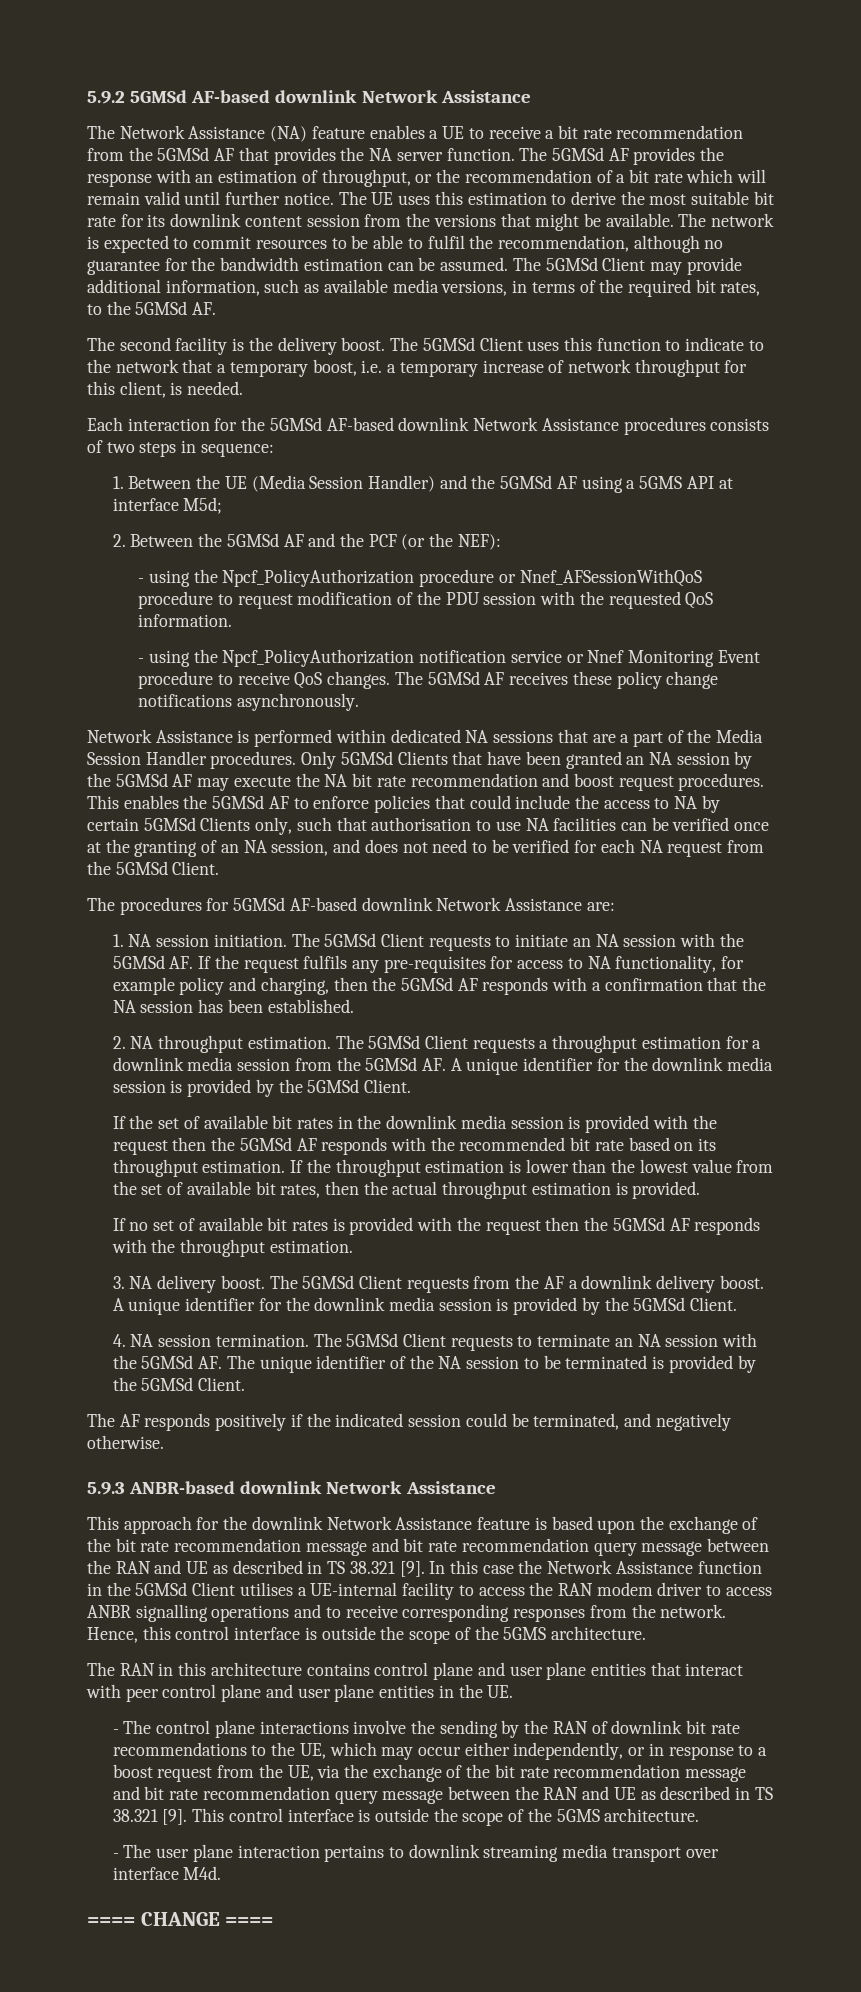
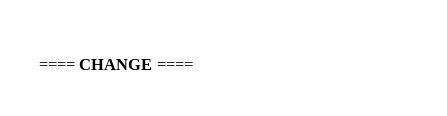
- 5.9.2 5GMSd AF-based downlink Network Assistance
- The Network Assistance (NA) feature enables a UE to receive a bit rate recommendation from the 5GMSd AF that provides the NA server function. The 5GMSd AF provides the response with an estimation of throughput, or the recommendation of a bit rate which will remain valid until further notice. The UE uses this estimation to derive the most suitable bit rate for its downlink content session from the versions that might be available. The network is expected to commit resources to be able to fulfil the recommendation, although no guarantee for the bandwidth estimation can be assumed. The 5GMSd Client may provide additional information, such as available media versions, in terms of the required bit rates, to the 5GMSd AF.
- The second facility is the delivery boost. The 5GMSd Client uses this function to indicate to the network that a temporary boost, i.e. a temporary increase of network throughput for this client, is needed.
- Each interaction for the 5GMSd AF-based downlink Network Assistance procedures consists of two steps in sequence:
- 1. Between the UE (Media Session Handler) and the 5GMSd AF using a 5GMS API at interface M5d;
- 2. Between the 5GMSd AF and the PCF (or the NEF):
- - using the Npcf_PolicyAuthorization procedure or Nnef_AFSessionWithQoS procedure to request modification of the PDU session with the requested QoS information.
- - using the Npcf_PolicyAuthorization notification service or Nnef Monitoring Event procedure to receive QoS changes. The 5GMSd AF receives these policy change notifications asynchronously.
- Network Assistance is performed within dedicated NA sessions that are a part of the Media Session Handler procedures. Only 5GMSd Clients that have been granted an NA session by the 5GMSd AF may execute the NA bit rate recommendation and boost request procedures. This enables the 5GMSd AF to enforce policies that could include the access to NA by certain 5GMSd Clients only, such that authorisation to use NA facilities can be verified once at the granting of an NA session, and does not need to be verified for each NA request from the 5GMSd Client.
- The procedures for 5GMSd AF-based downlink Network Assistance are:
- 1. NA session initiation. The 5GMSd Client requests to initiate an NA session with the 5GMSd AF. If the request fulfils any pre-requisites for access to NA functionality, for example policy and charging, then the 5GMSd AF responds with a confirmation that the NA session has been established.
- 2. NA throughput estimation. The 5GMSd Client requests a throughput estimation for a downlink media session from the 5GMSd AF. A unique identifier for the downlink media session is provided by the 5GMSd Client.
- If the set of available bit rates in the downlink media session is provided with the request then the 5GMSd AF responds with the recommended bit rate based on its throughput estimation. If the throughput estimation is lower than the lowest value from the set of available bit rates, then the actual throughput estimation is provided.
- If no set of available bit rates is provided with the request then the 5GMSd AF responds with the throughput estimation.
- 3. NA delivery boost. The 5GMSd Client requests from the AF a downlink delivery boost. A unique identifier for the downlink media session is provided by the 5GMSd Client.
- 4. NA session termination. The 5GMSd Client requests to terminate an NA session with the 5GMSd AF. The unique identifier of the NA session to be terminated is provided by the 5GMSd Client.
- The AF responds positively if the indicated session could be terminated, and negatively otherwise.
- 5.9.3 ANBR-based downlink Network Assistance
- This approach for the downlink Network Assistance feature is based upon the exchange of the bit rate recommendation message and bit rate recommendation query message between the RAN and UE as described in TS 38.321 [9]. In this case the Network Assistance function in the 5GMSd Client utilises a UE-internal facility to access the RAN modem driver to access ANBR signalling operations and to receive corresponding responses from the network. Hence, this control interface is outside the scope of the 5GMS architecture.
- The RAN in this architecture contains control plane and user plane entities that interact with peer control plane and user plane entities in the UE.
- - The control plane interactions involve the sending by the RAN of downlink bit rate recommendations to the UE, which may occur either independently, or in response to a boost request from the UE, via the exchange of the bit rate recommendation message and bit rate recommendation query message between the RAN and UE as described in TS 38.321 [9]. This control interface is outside the scope of the 5GMS architecture.
- - The user plane interaction pertains to downlink streaming media transport over interface M4d.

